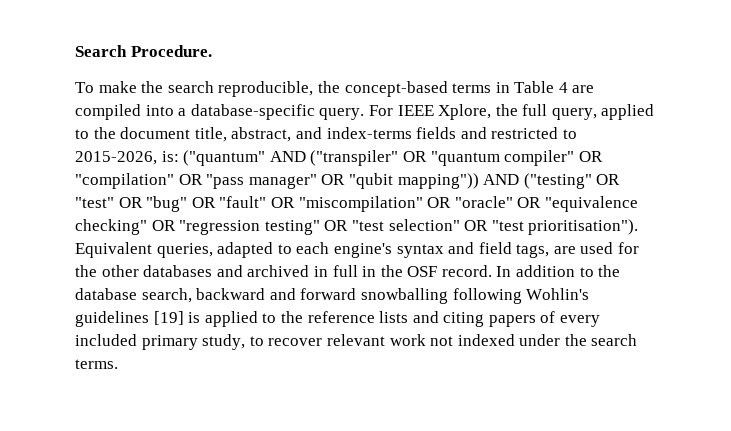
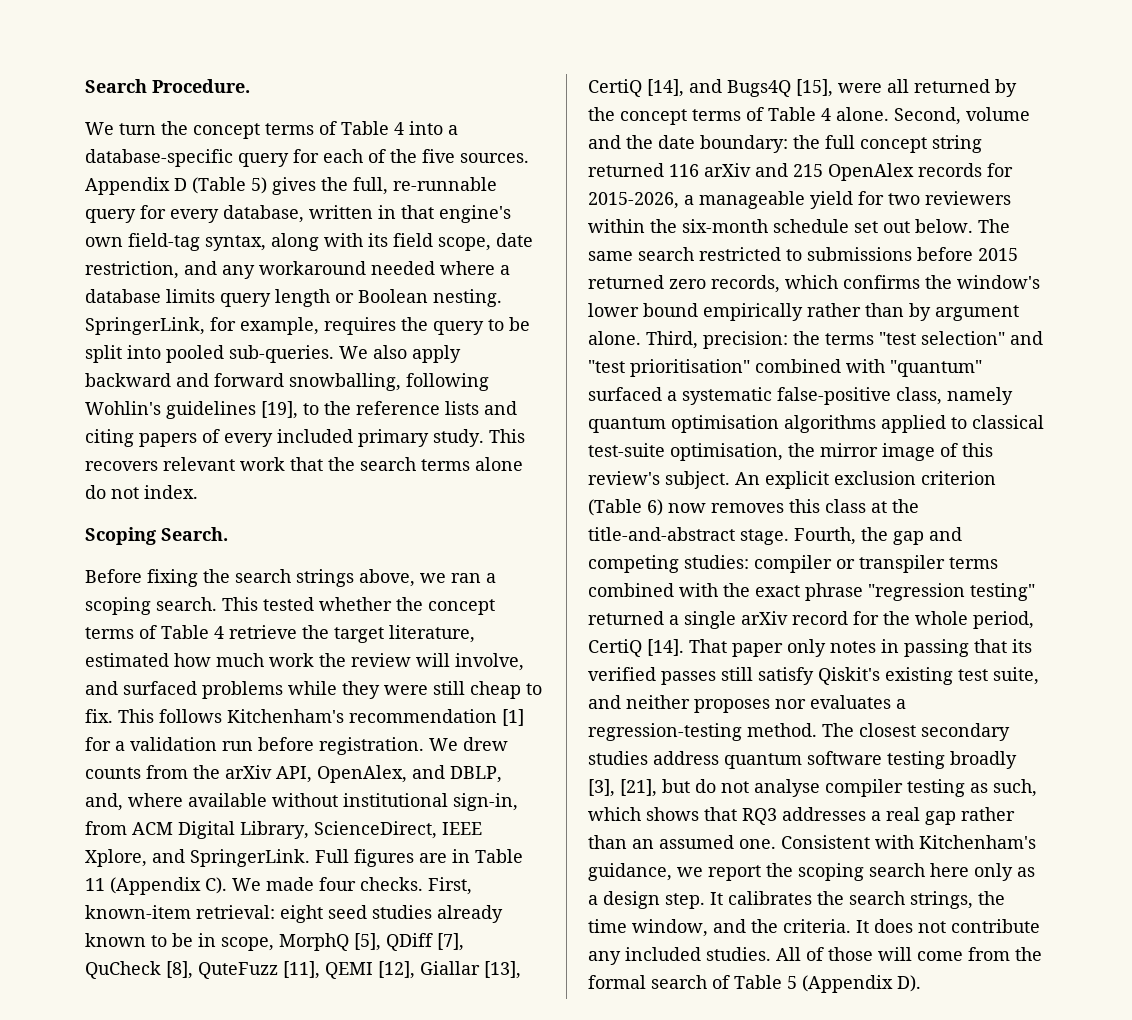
- To make the search reproducible, the concept-based terms in Table 4 are compiled into a database-specific query. For IEEE Xplore, the full query, applied to the document title, abstract, and index-terms fields and restricted to 2015-2026, is: ("quantum" AND ("transpiler" OR "quantum compiler" OR "compilation" OR "pass manager" OR "qubit mapping")) AND ("testing" OR "test" OR "bug" OR "fault" OR "miscompilation" OR "oracle" OR "equivalence checking" OR "regression testing" OR "test selection" OR "test prioritisation"). Equivalent queries, adapted to each engine's syntax and field tags, are used for the other databases and archived in full in the OSF record. In addition to the database search, backward and forward snowballing following Wohlin's guidelines [19] is applied to the reference lists and citing papers of every included primary study, to recover relevant work not indexed under the search terms.
+ We turn the concept terms of Table 4 into a database-specific query for each of the five sources. Appendix D (Table 5) gives the full, re-runnable query for every database, written in that engine's own field-tag syntax, along with its field scope, date restriction, and any workaround needed where a database limits query length or Boolean nesting. SpringerLink, for example, requires the query to be split into pooled sub-queries. We also apply backward and forward snowballing, following Wohlin's guidelines [19], to the reference lists and citing papers of every included primary study. This recovers relevant work that the search terms alone do not index.
+ Scoping Search.
+ Before fixing the search strings above, we ran a scoping search. This tested whether the concept terms of Table 4 retrieve the target literature, estimated how much work the review will involve, and surfaced problems while they were still cheap to fix. This follows Kitchenham's recommendation [1] for a validation run before registration. We drew counts from the arXiv API, OpenAlex, and DBLP, and, where available without institutional sign-in, from ACM Digital Library, ScienceDirect, IEEE Xplore, and SpringerLink. Full figures are in Table 11 (Appendix C). We made four checks. First, known-item retrieval: eight seed studies already known to be in scope, MorphQ [5], QDiff [7], QuCheck [8], QuteFuzz [11], QEMI [12], Giallar [13], CertiQ [14], and Bugs4Q [15], were all returned by the concept terms of Table 4 alone. Second, volume and the date boundary: the full concept string returned 116 arXiv and 215 OpenAlex records for 2015-2026, a manageable yield for two reviewers within the six-month schedule set out below. The same search restricted to submissions before 2015 returned zero records, which confirms the window's lower bound empirically rather than by argument alone. Third, precision: the terms "test selection" and "test prioritisation" combined with "quantum" surfaced a systematic false-positive class, namely quantum optimisation algorithms applied to classical test-suite optimisation, the mirror image of this review's subject. An explicit exclusion criterion (Table 6) now removes this class at the title-and-abstract stage. Fourth, the gap and competing studies: compiler or transpiler terms combined with the exact phrase "regression testing" returned a single arXiv record for the whole period, CertiQ [14]. That paper only notes in passing that its verified passes still satisfy Qiskit's existing test suite, and neither proposes nor evaluates a regression-testing method. The closest secondary studies address quantum software testing broadly [3], [21], but do not analyse compiler testing as such, which shows that RQ3 addresses a real gap rather than an assumed one. Consistent with Kitchenham's guidance, we report the scoping search here only as a design step. It calibrates the search strings, the time window, and the criteria. It does not contribute any included studies. All of those will come from the formal search of Table 5 (Appendix D).

